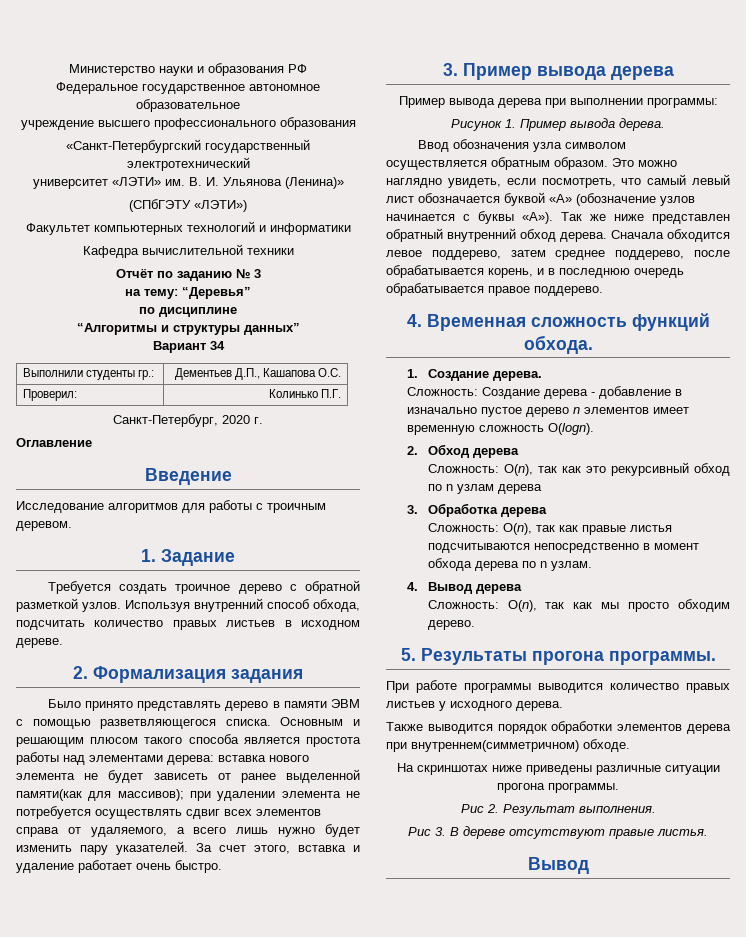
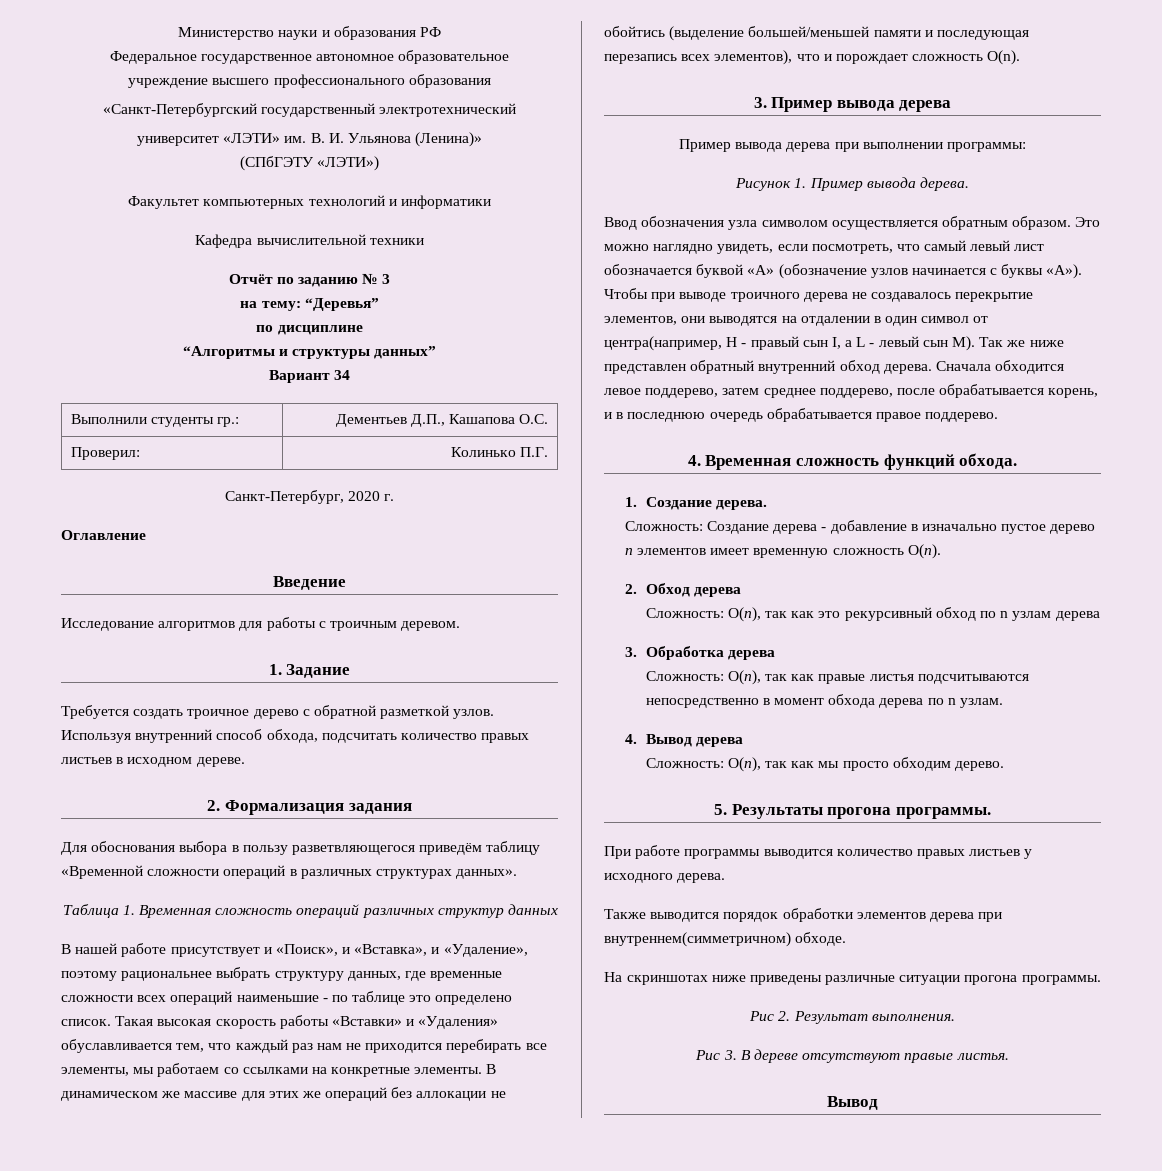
- Было принято представлять дерево в памяти ЭВМ с помощью разветвляющегося списка. Основным и решающим плюсом такого способа является простота работы над элементами дерева: вставка нового элемента не будет зависеть от ранее выделенной памяти(как для массивов); при удалении элемента не потребуется осуществлять сдвиг всех элементов справа от удаляемого, а всего лишь нужно будет изменить пару указателей. За счет этого, вставка и удаление работает очень быстро.
+ Для обоснования выбора в пользу разветвляющегося приведём таблицу «Временной сложности операций в различных структурах данных».
+ Таблица 1. Временная сложность операций различных структур данных
+ В нашей работе присутствует и «Поиск», и «Вставка», и «Удаление», поэтому рациональнее выбрать структуру данных, где временные сложности всех операций наименьшие - по таблице это определено список. Такая высокая скорость работы «Вставки» и «Удаления» обуславливается тем, что каждый раз нам не приходится перебирать все элементы, мы работаем со ссылками на конкретные элементы. В динамическом же массиве для этих же операций без аллокации не обойтись (выделение большей/меньшей памяти и последующая перезапись всех элементов), что и порождает сложность O(n).
- Это можно наглядно увидеть, если посмотреть, что самый левый лист обозначается буквой «A» (обозначение узлов начинается с буквы «A»). Так же ниже представлен обратный внутренний обход дерева.
+ Это можно наглядно увидеть, если посмотреть, что самый левый лист обозначается буквой «A» (обозначение узлов начинается с буквы «A»). Чтобы при выводе троичного дерева не создавалось перекрытие элементов, они выводятся на отдалении в один символ от центра(например, H - правый сын I, а L - левый сын M). Так же ниже представлен обратный внутренний обход дерева.
- Сложность: Создание дерева - добавление в изначально пустое дерево n элементов имеет временную сложность O(logn).
+ Сложность: Создание дерева - добавление в изначально пустое дерево n элементов имеет временную сложность O(n).

